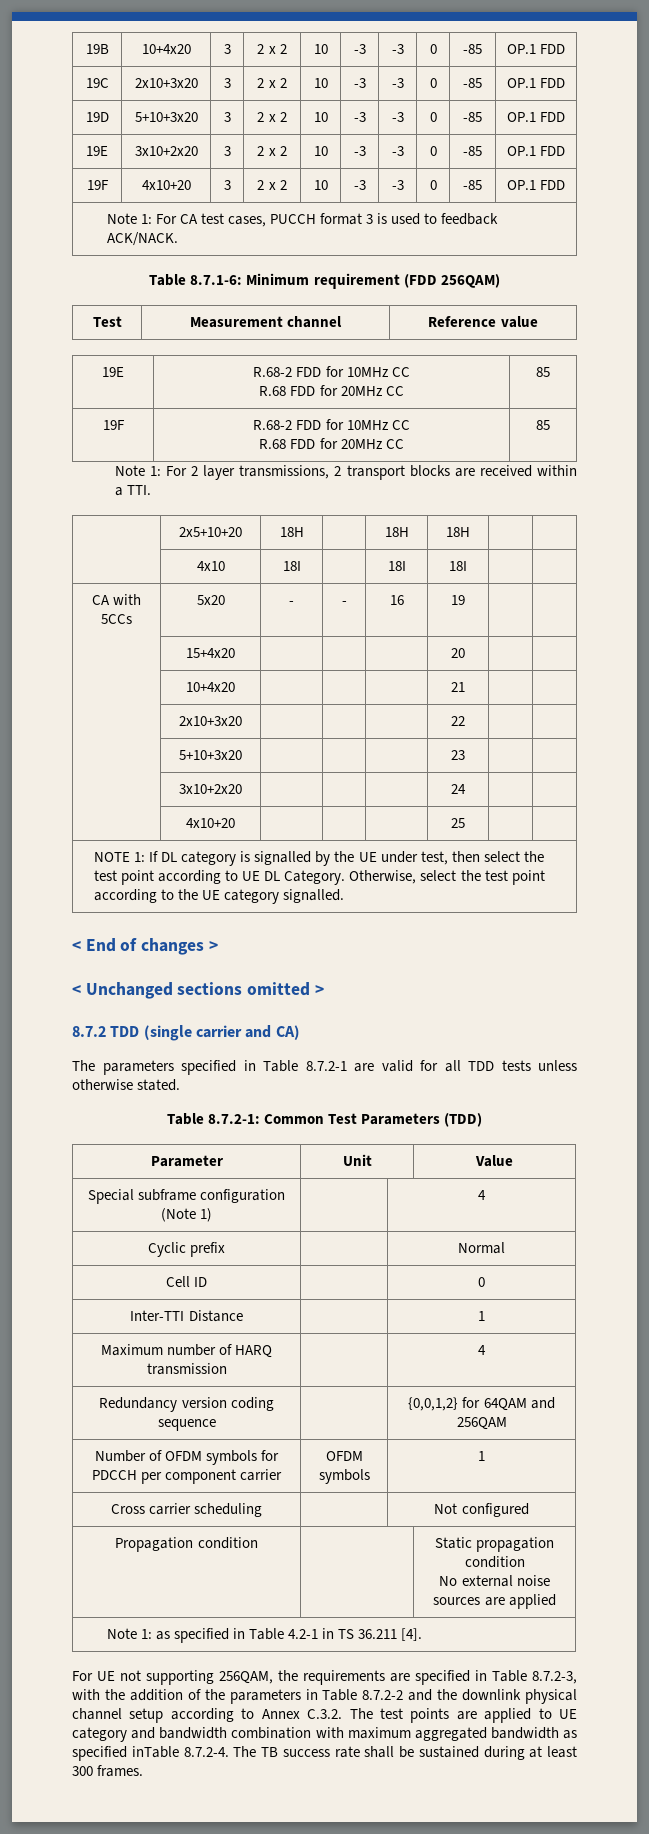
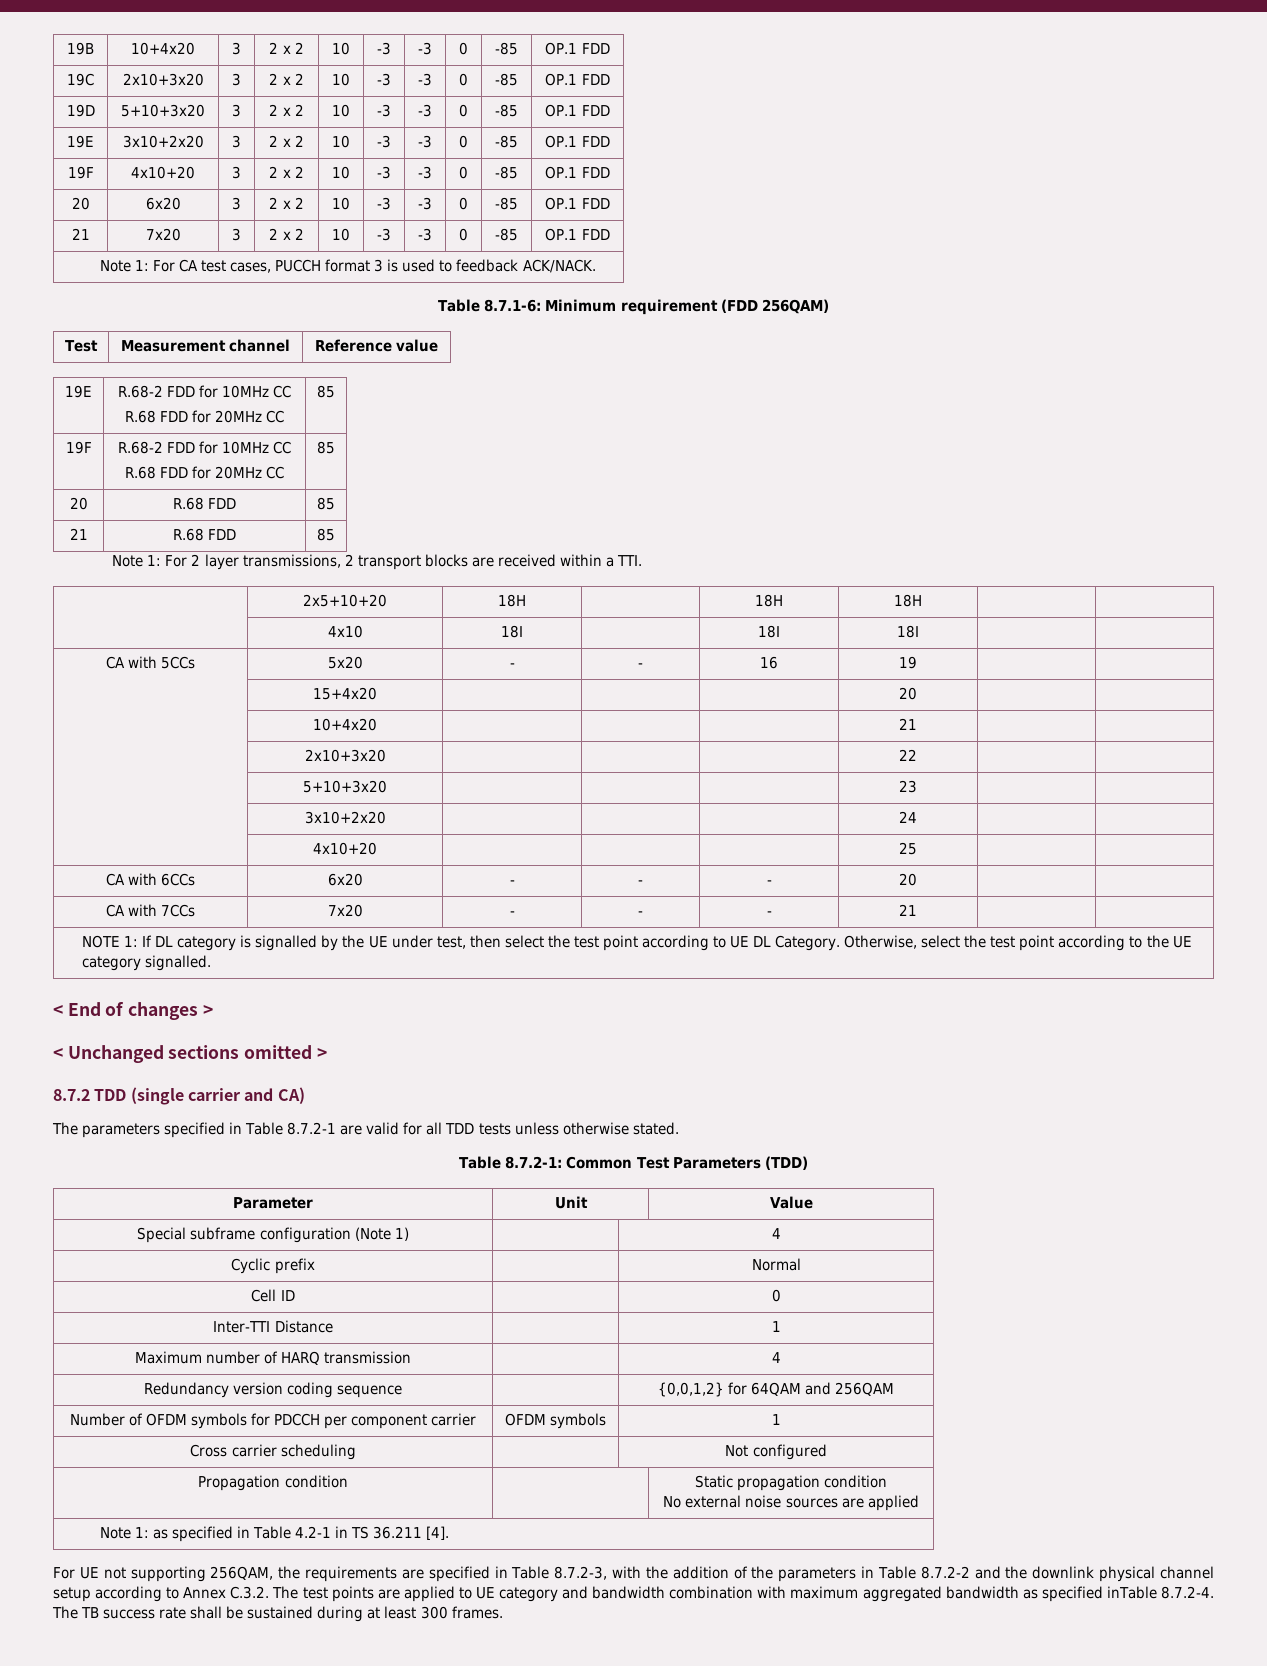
+ 20 | 6x20 | 3 | 2 x 2 | 10 | -3 | -3 | 0 | -85 | OP.1 FDD
+ 21 | 7x20 | 3 | 2 x 2 | 10 | -3 | -3 | 0 | -85 | OP.1 FDD
+ 20 | R.68 FDD | 85
+ 21 | R.68 FDD | 85
+ CA with 6CCs | 6x20 | - | - | - | 20 | |
+ CA with 7CCs | 7x20 | - | - | - | 21 | |

